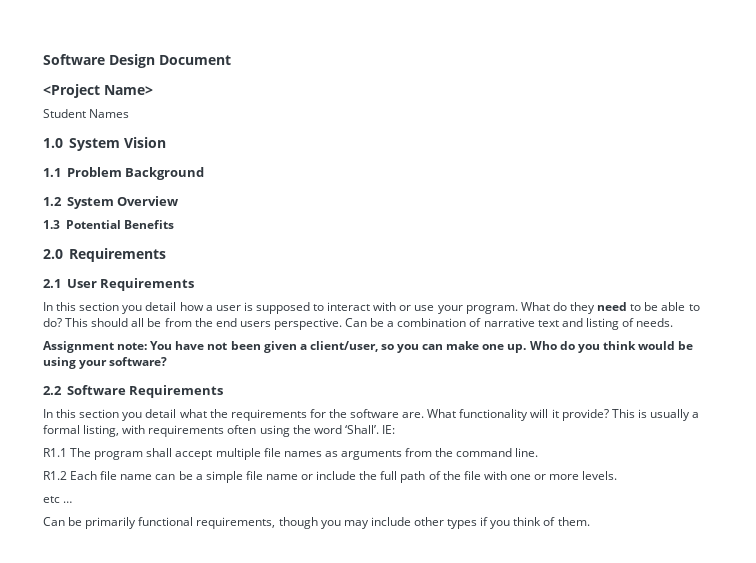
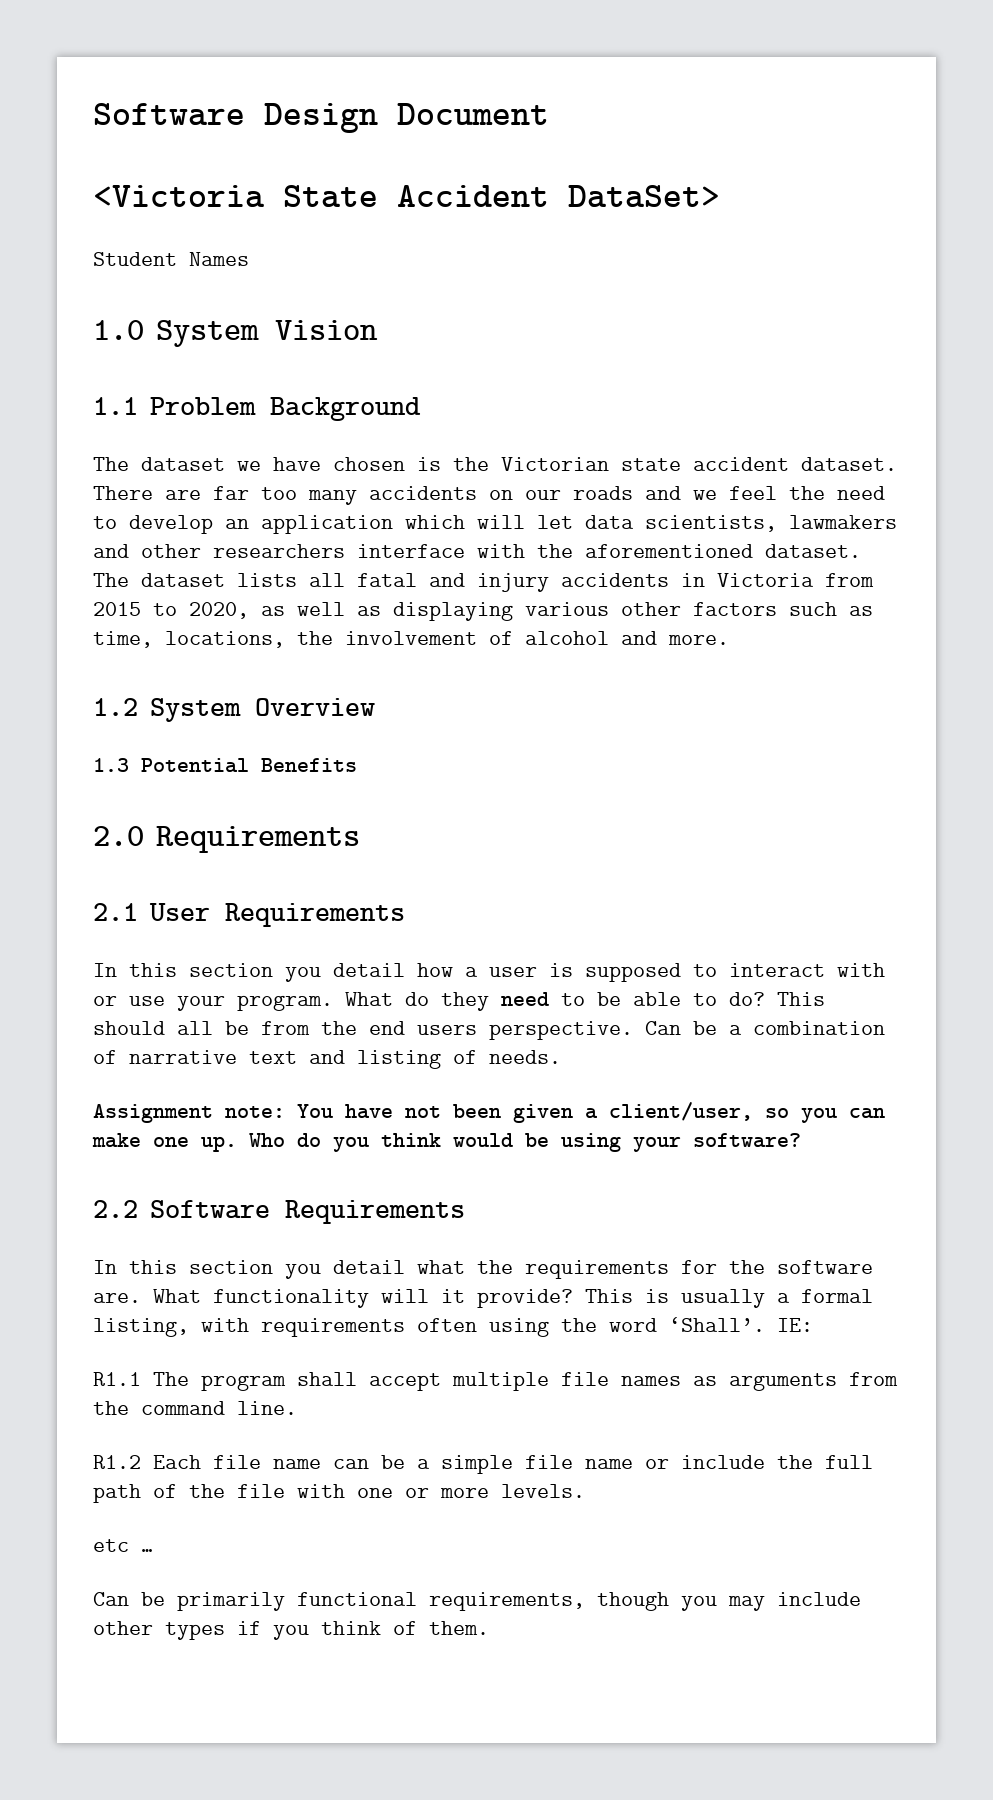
- <Project Name>
+ <Victoria State Accident DataSet>
+ The dataset we have chosen is the Victorian state accident dataset. There are far too many accidents on our roads and we feel the need to develop an application which will let data scientists, lawmakers and other researchers interface with the aforementioned dataset. The dataset lists all fatal and injury accidents in Victoria from 2015 to 2020, as well as displaying various other factors such as time, locations, the involvement of alcohol and more.

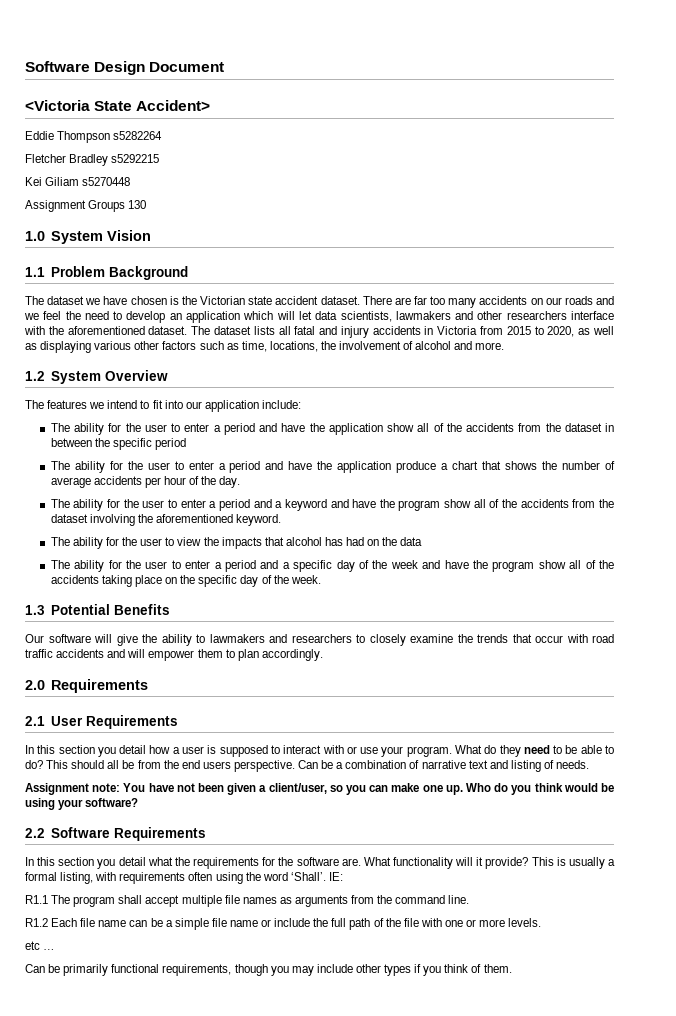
- <Victoria State Accident DataSet>
- Student Names
+ <Victoria State Accident>
+ Eddie Thompson s5282264
+ Fletcher Bradley s5292215
+ Kei Giliam s5270448
+ Assignment Groups 130
+ The features we intend to fit into our application include:
+ The ability for the user to enter a period and have the application show all of the accidents from the dataset in between the specific period
+ The ability for the user to enter a period and have the application produce a chart that shows the number of average accidents per hour of the day.
+ The ability for the user to enter a period and a keyword and have the program show all of the accidents from the dataset involving the aforementioned keyword.
+ The ability for the user to view the impacts that alcohol has had on the data
+ The ability for the user to enter a period and a specific day of the week and have the program show all of the accidents taking place on the specific day of the week.
  1.3 Potential Benefits
+ Our software will give the ability to lawmakers and researchers to closely examine the trends that occur with road traffic accidents and will empower them to plan accordingly.

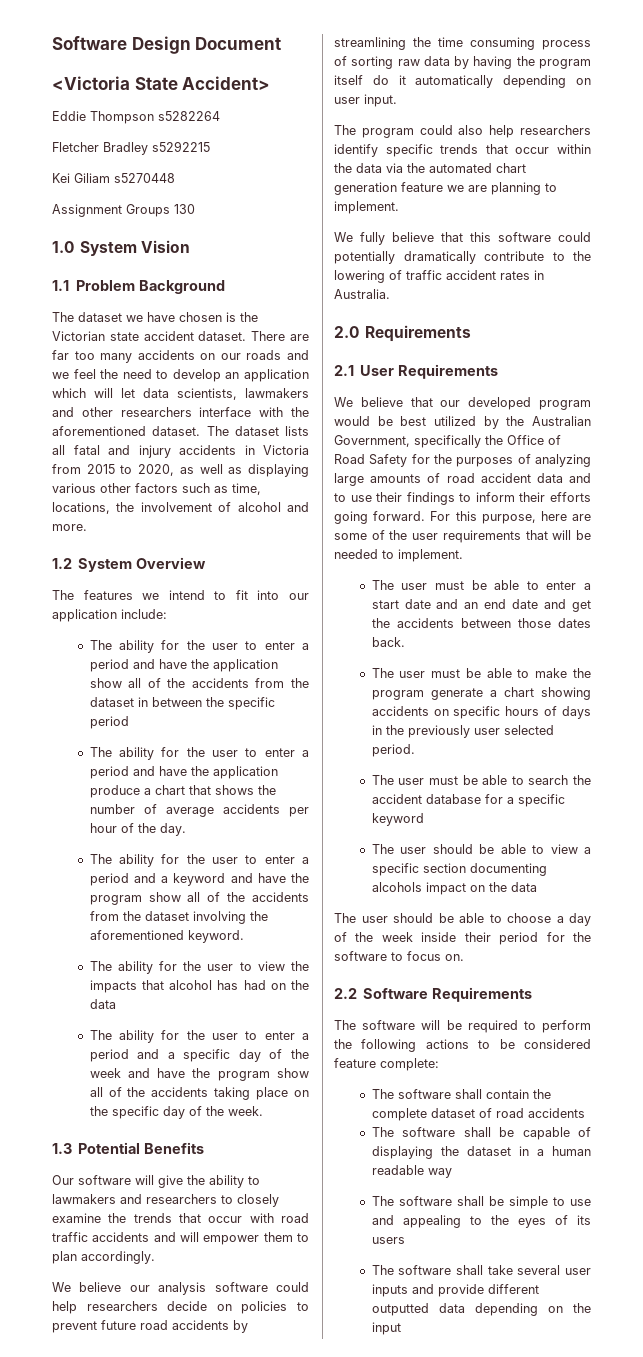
+ We believe our analysis software could help researchers decide on policies to prevent future road accidents by streamlining the time consuming process of sorting raw data by having the program itself do it automatically depending on user input.
+ The program could also help researchers identify specific trends that occur within the data via the automated chart generation feature we are planning to implement.
+ We fully believe that this software could potentially dramatically contribute to the lowering of traffic accident rates in Australia.
- In this section you detail how a user is supposed to interact with or use your program. What do they need to be able to do? This should all be from the end users perspective. Can be a combination of narrative text and listing of needs.
- Assignment note: You have not been given a client/user, so you can make one up. Who do you think would be using your software?
+ We believe that our developed program would be best utilized by the Australian Government, specifically the Office of Road Safety for the purposes of analyzing large amounts of road accident data and to use their findings to inform their efforts going forward. For this purpose, here are some of the user requirements that will be needed to implement.
+ The user must be able to enter a start date and an end date and get the accidents between those dates back.
+ The user must be able to make the program generate a chart showing accidents on specific hours of days in the previously user selected period.
+ The user must be able to search the accident database for a specific keyword
+ The user should be able to view a specific section documenting alcohols impact on the data
+ The user should be able to choose a day of the week inside their period for the software to focus on.
  2.2 Software Requirements
- In this section you detail what the requirements for the software are. What functionality will it provide? This is usually a formal listing, with requirements often using the word ‘Shall’. IE:
- R1.1 The program shall accept multiple file names as arguments from the command line.
- R1.2 Each file name can be a simple file name or include the full path of the file with one or more levels.
- etc …
- Can be primarily functional requirements, though you may include other types if you think of them.
+ The software will be required to perform the following actions to be considered feature complete:
+ The software shall contain the complete dataset of road accidents
+ The software shall be capable of displaying the dataset in a human readable way
+ The software shall be simple to use and appealing to the eyes of its users
+ The software shall take several user inputs and provide different outputted data depending on the input

